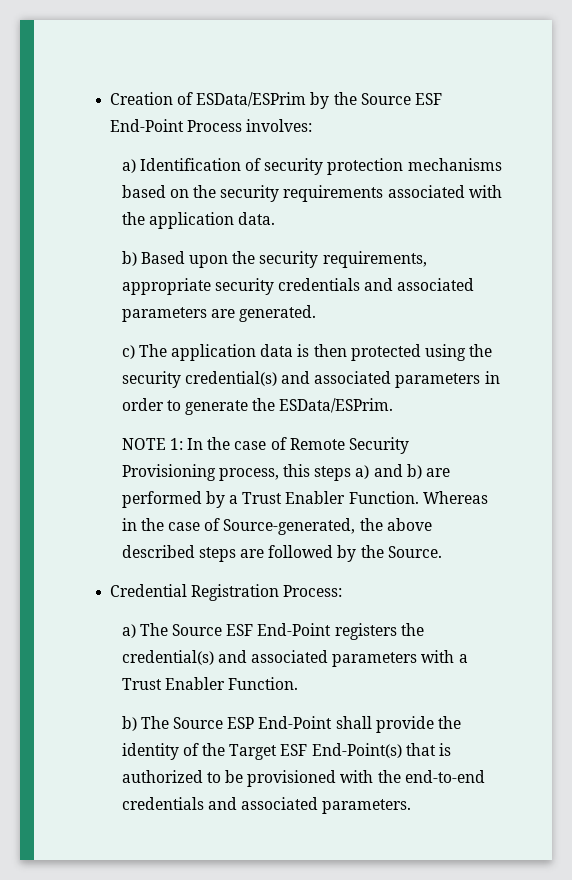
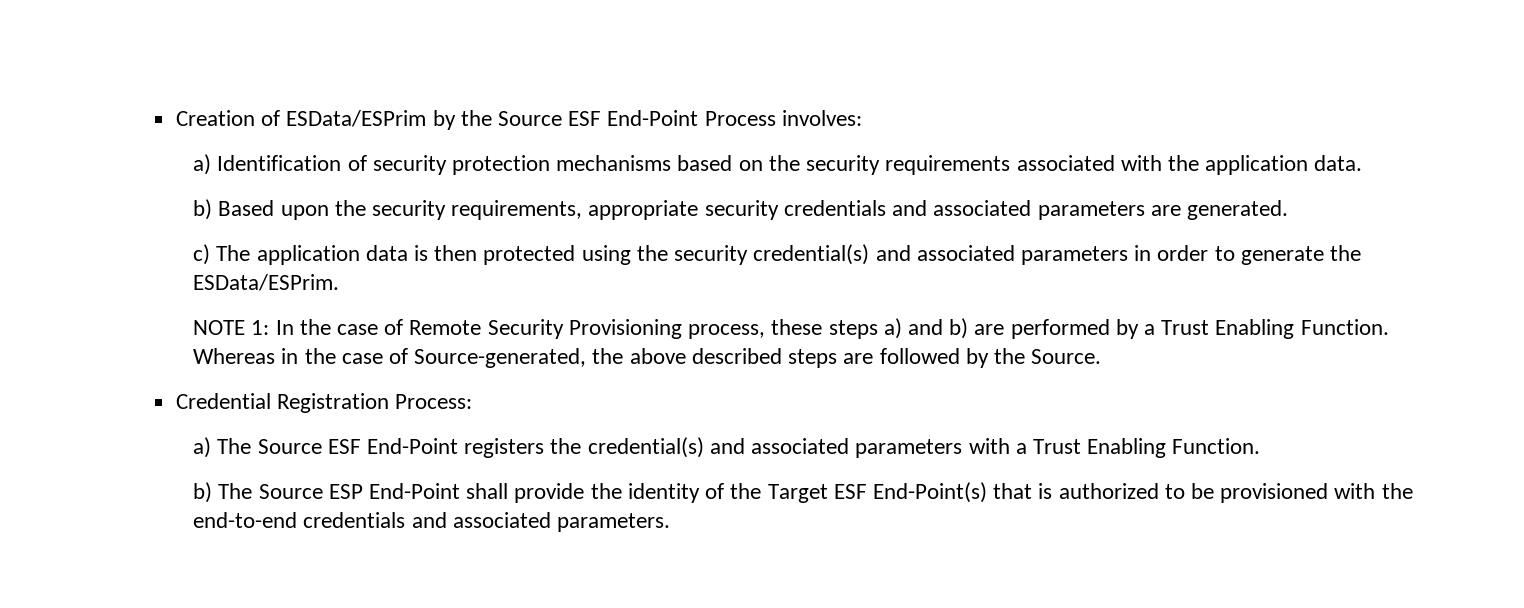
- NOTE 1: In the case of Remote Security Provisioning process, this steps a) and b) are performed by a Trust Enabler Function.
+ NOTE 1: In the case of Remote Security Provisioning process, these steps a) and b) are performed by a Trust Enabling Function.
- a) The Source ESF End-Point registers the credential(s) and associated parameters with a Trust Enabler Function.
+ a) The Source ESF End-Point registers the credential(s) and associated parameters with a Trust Enabling Function.

